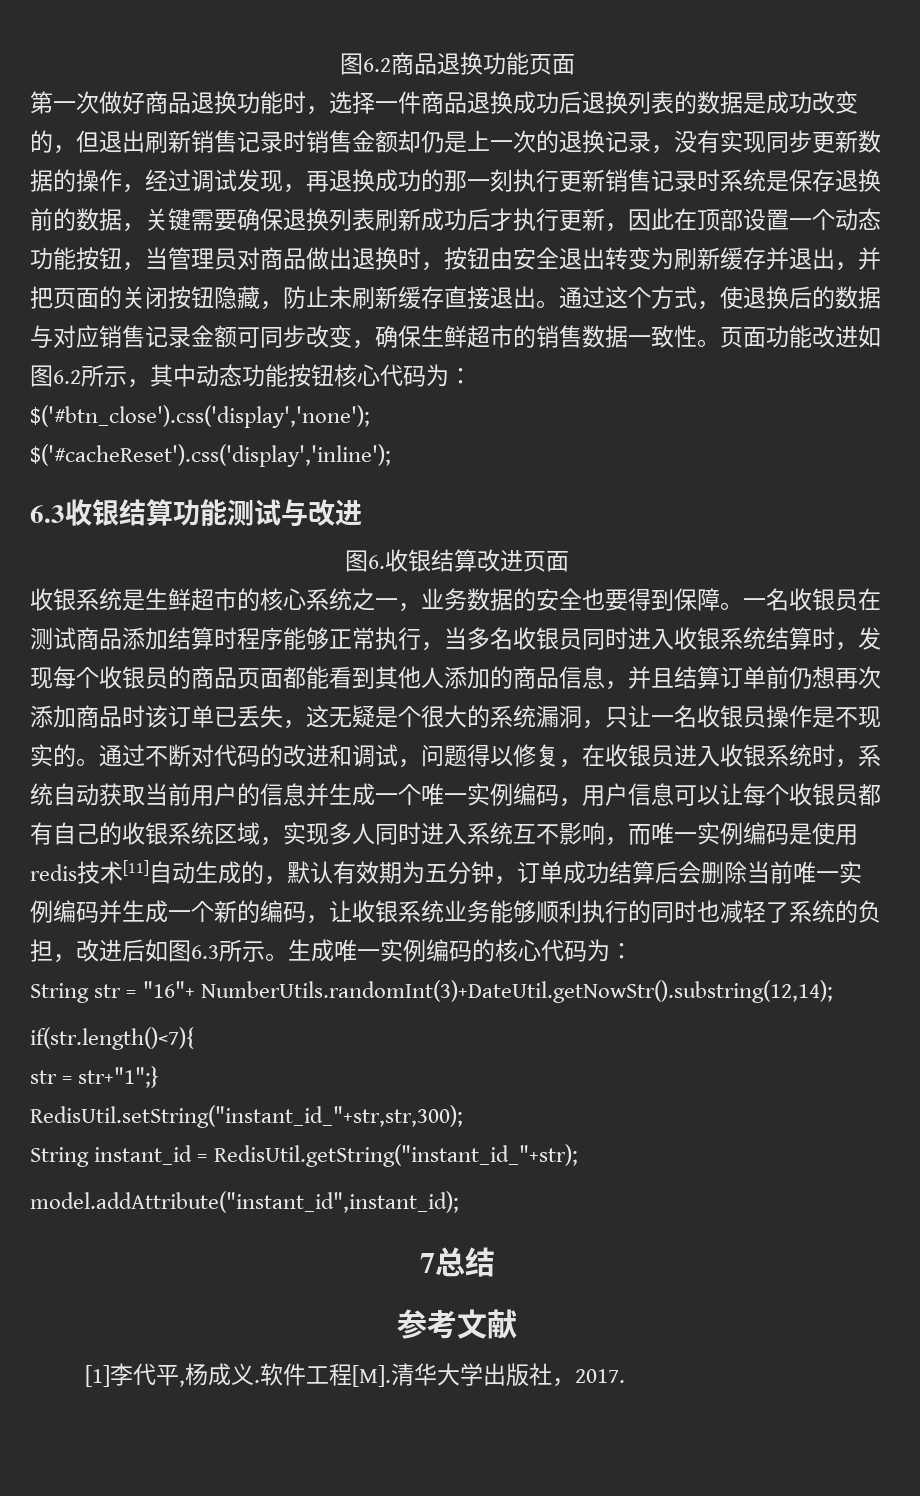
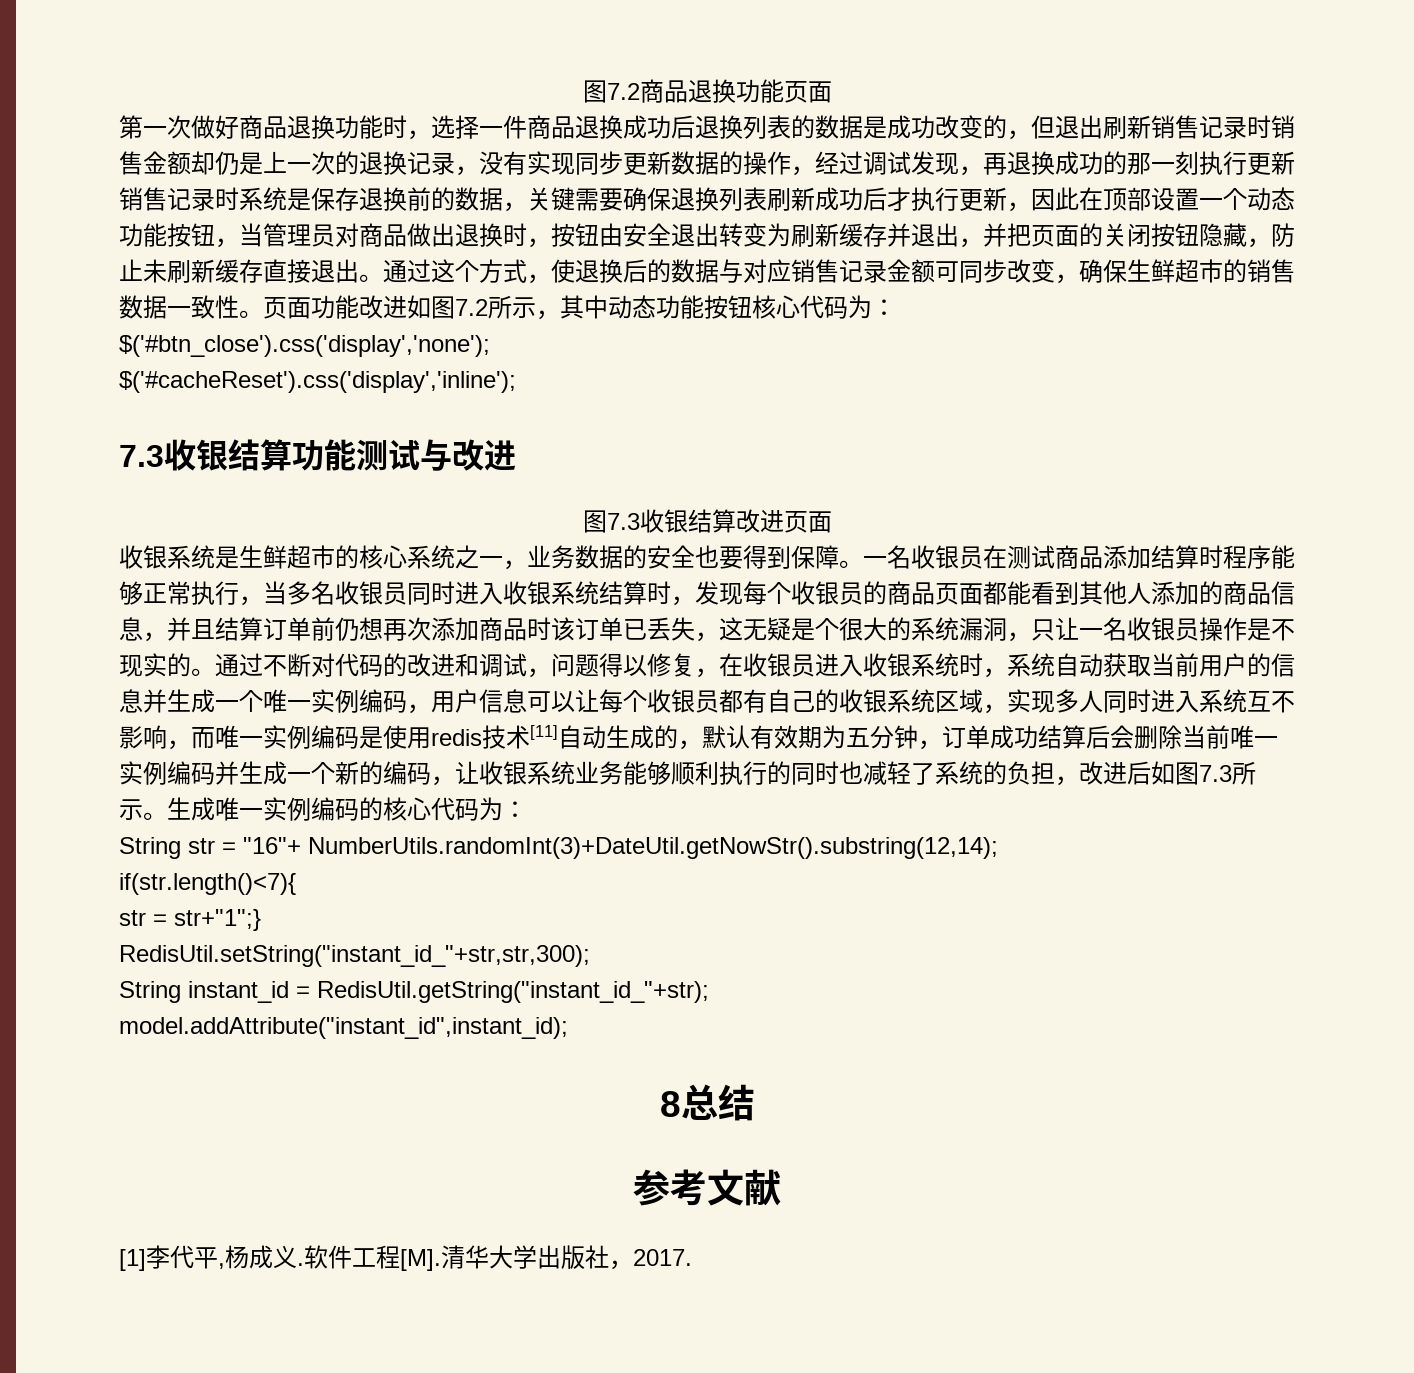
- 图6.2商品退换功能页面
+ 图7.2商品退换功能页面
- 页面功能改进如图6.2所示，其中动态功能按钮核心代码为：
+ 页面功能改进如图7.2所示，其中动态功能按钮核心代码为：
- 6.3收银结算功能测试与改进
+ 7.3收银结算功能测试与改进
- 图6.收银结算改进页面
+ 图7.3收银结算改进页面
- 通过不断对代码的改进和调试，问题得以修复，在收银员进入收银系统时，系统自动获取当前用户的信息并生成一个唯一实例编码，用户信息可以让每个收银员都有自己的收银系统区域，实现多人同时进入系统互不影响，而唯一实例编码是使用redis技术[11]自动生成的，默认有效期为五分钟，订单成功结算后会删除当前唯一实例编码并生成一个新的编码，让收银系统业务能够顺利执行的同时也减轻了系统的负担，改进后如图6.3所示。
+ 通过不断对代码的改进和调试，问题得以修复，在收银员进入收银系统时，系统自动获取当前用户的信息并生成一个唯一实例编码，用户信息可以让每个收银员都有自己的收银系统区域，实现多人同时进入系统互不影响，而唯一实例编码是使用redis技术[11]自动生成的，默认有效期为五分钟，订单成功结算后会删除当前唯一实例编码并生成一个新的编码，让收银系统业务能够顺利执行的同时也减轻了系统的负担，改进后如图7.3所示。
- 7总结
+ 8总结

